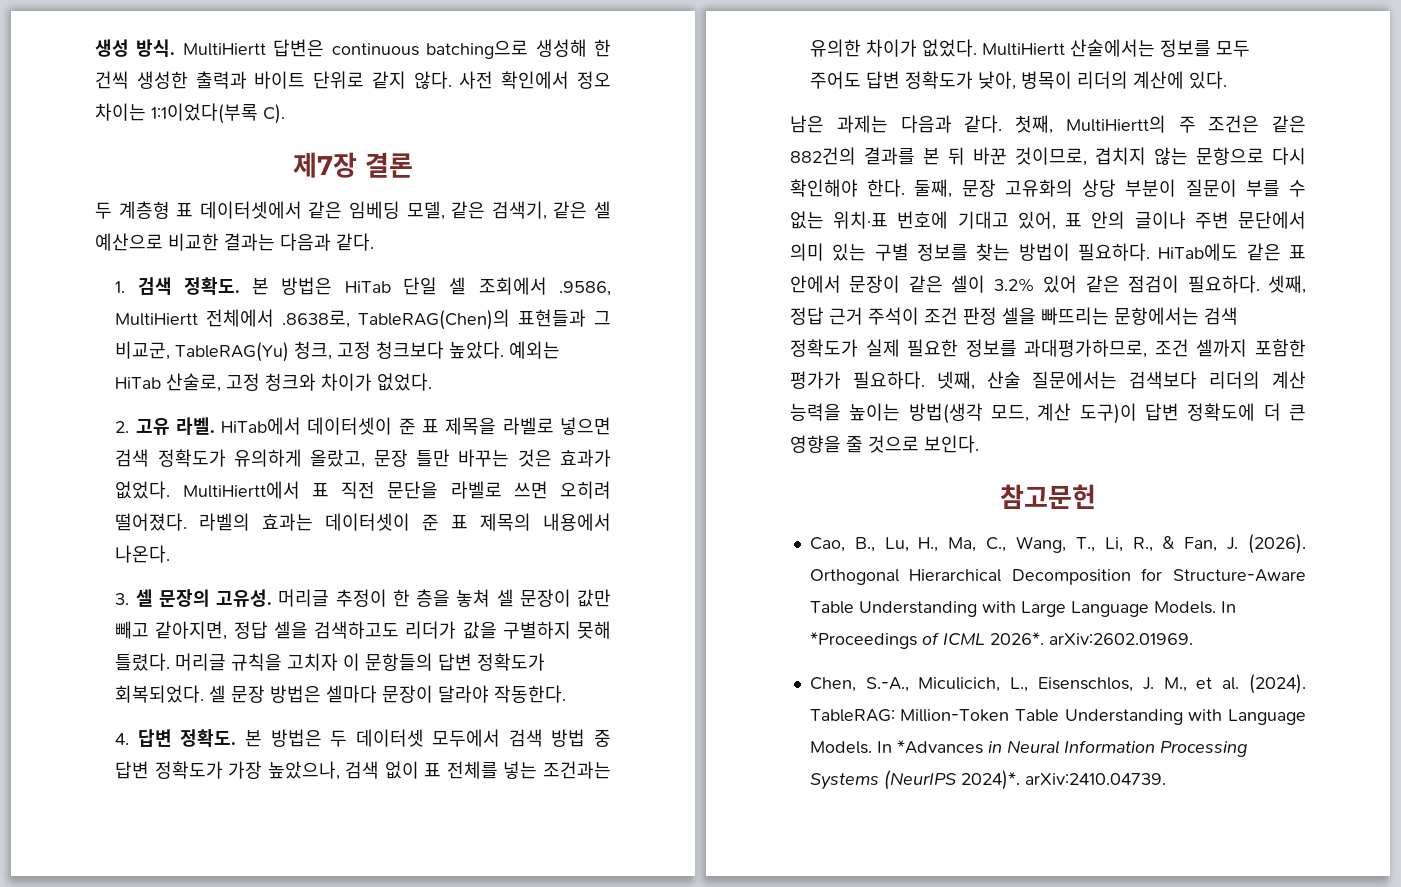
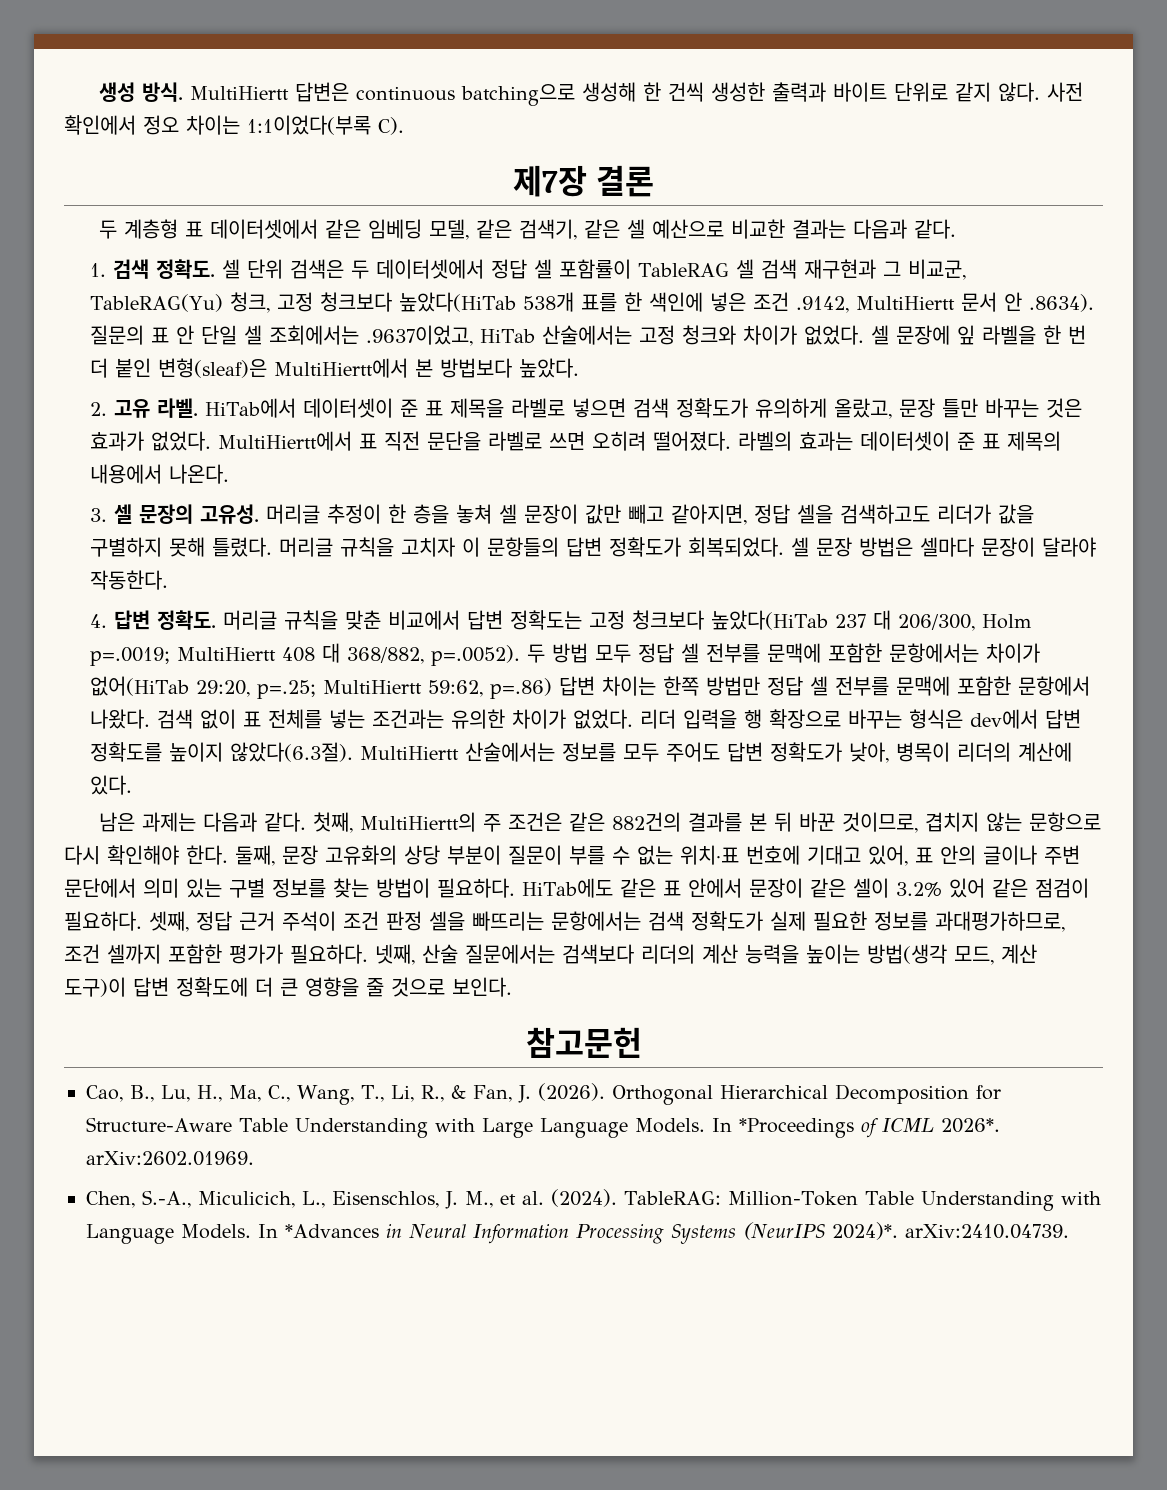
- 본 방법은 HiTab 단일 셀 조회에서 .9586, MultiHiertt 전체에서 .8638로, TableRAG(Chen)의 표현들과 그 비교군, TableRAG(Yu) 청크, 고정 청크보다 높았다. 예외는 HiTab 산술로, 고정 청크와 차이가 없었다.
+ 셀 단위 검색은 두 데이터셋에서 정답 셀 포함률이 TableRAG 셀 검색 재구현과 그 비교군, TableRAG(Yu) 청크, 고정 청크보다 높았다(HiTab 538개 표를 한 색인에 넣은 조건 .9142, MultiHiertt 문서 안 .8634). 질문의 표 안 단일 셀 조회에서는 .9637이었고, HiTab 산술에서는 고정 청크와 차이가 없었다. 셀 문장에 잎 라벨을 한 번 더 붙인 변형(sleaf)은 MultiHiertt에서 본 방법보다 높았다.
- 본 방법은 두 데이터셋 모두에서 검색 방법 중 답변 정확도가 가장 높았으나, 검색 없이 표 전체를 넣는 조건과는 유의한 차이가 없었다.
+ 머리글 규칙을 맞춘 비교에서 답변 정확도는 고정 청크보다 높았다(HiTab 237 대 206/300, Holm p=.0019; MultiHiertt 408 대 368/882, p=.0052). 두 방법 모두 정답 셀 전부를 문맥에 포함한 문항에서는 차이가 없어(HiTab 29:20, p=.25; MultiHiertt 59:62, p=.86) 답변 차이는 한쪽 방법만 정답 셀 전부를 문맥에 포함한 문항에서 나왔다. 검색 없이 표 전체를 넣는 조건과는 유의한 차이가 없었다.
- MultiHiertt 산술에서는 정보를 모두 주어도 답변 정확도가 낮아, 병목이 리더의 계산에 있다.
+ 리더 입력을 행 확장으로 바꾸는 형식은 dev에서 답변 정확도를 높이지 않았다(6.3절). MultiHiertt 산술에서는 정보를 모두 주어도 답변 정확도가 낮아, 병목이 리더의 계산에 있다.

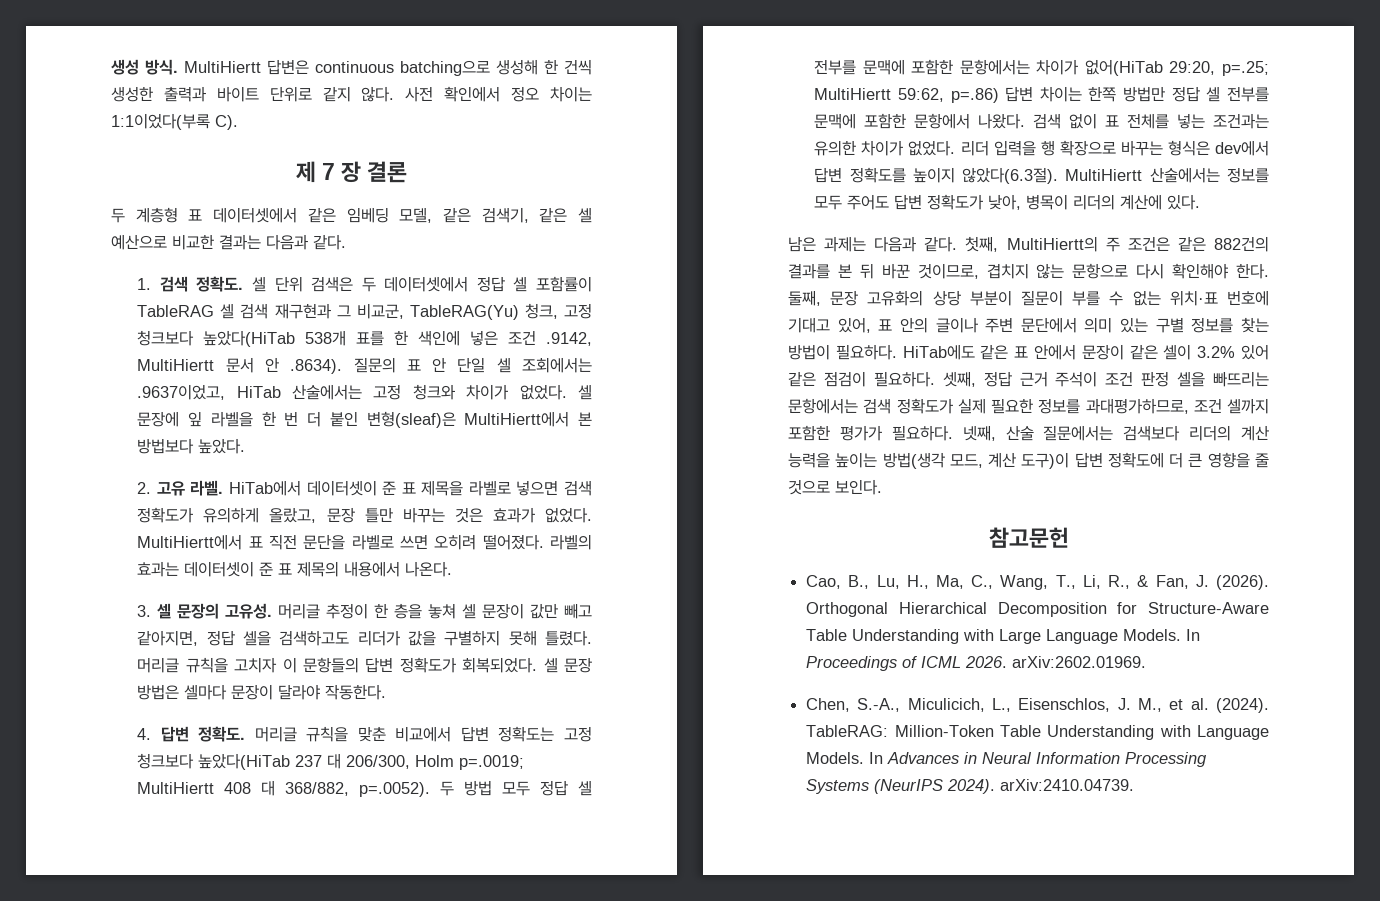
- 제7장 결론
+ 제 7 장 결론
- In *Proceedings of ICML 2026*. arXiv:2602.01969.
+ In Proceedings of ICML 2026. arXiv:2602.01969.
- In *Advances in Neural Information Processing Systems (NeurIPS 2024)*. arXiv:2410.04739.
+ In Advances in Neural Information Processing Systems (NeurIPS 2024). arXiv:2410.04739.

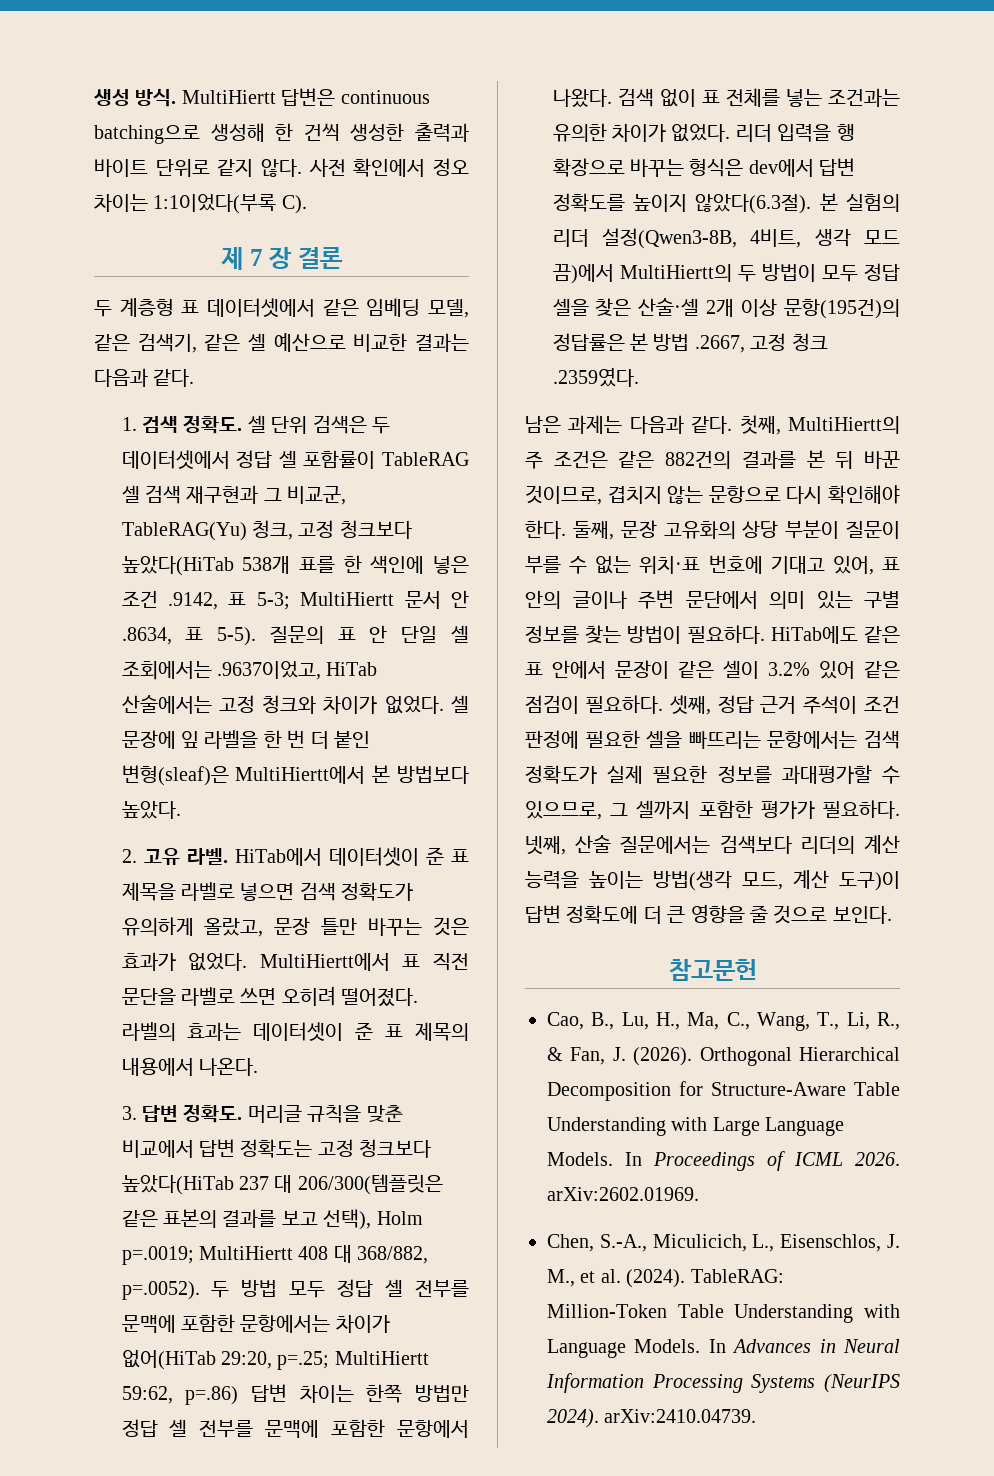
- 셀 단위 검색은 두 데이터셋에서 정답 셀 포함률이 TableRAG 셀 검색 재구현과 그 비교군, TableRAG(Yu) 청크, 고정 청크보다 높았다(HiTab 538개 표를 한 색인에 넣은 조건 .9142, MultiHiertt 문서 안 .8634). 질문의 표 안 단일 셀 조회에서는 .9637이었고, HiTab 산술에서는 고정 청크와 차이가 없었다.
+ 셀 단위 검색은 두 데이터셋에서 정답 셀 포함률이 TableRAG 셀 검색 재구현과 그 비교군, TableRAG(Yu) 청크, 고정 청크보다 높았다(HiTab 538개 표를 한 색인에 넣은 조건 .9142, 표 5-3; MultiHiertt 문서 안 .8634, 표 5-5). 질문의 표 안 단일 셀 조회에서는 .9637이었고, HiTab 산술에서는 고정 청크와 차이가 없었다.
- 3. 셀 문장의 고유성. 머리글 추정이 한 층을 놓쳐 셀 문장이 값만 빼고 같아지면, 정답 셀을 검색하고도 리더가 값을 구별하지 못해 틀렸다. 머리글 규칙을 고치자 이 문항들의 답변 정확도가 회복되었다. 셀 문장 방법은 셀마다 문장이 달라야 작동한다.
- 4. 답변 정확도.
+ 3. 답변 정확도.
- 머리글 규칙을 맞춘 비교에서 답변 정확도는 고정 청크보다 높았다(HiTab 237 대 206/300, Holm p=.0019; MultiHiertt 408 대 368/882, p=.0052). 두 방법 모두 정답 셀 전부를 문맥에 포함한 문항에서는 차이가 없어(HiTab 29:20, p=.25; MultiHiertt 59:62, p=.86) 답변 차이는 한쪽 방법만 정답 셀 전부를 문맥에 포함한 문항에서 나왔다.
+ 머리글 규칙을 맞춘 비교에서 답변 정확도는 고정 청크보다 높았다(HiTab 237 대 206/300(템플릿은 같은 표본의 결과를 보고 선택), Holm p=.0019; MultiHiertt 408 대 368/882, p=.0052). 두 방법 모두 정답 셀 전부를 문맥에 포함한 문항에서는 차이가 없어(HiTab 29:20, p=.25; MultiHiertt 59:62, p=.86) 답변 차이는 한쪽 방법만 정답 셀 전부를 문맥에 포함한 문항에서 나왔다.
- 리더 입력을 행 확장으로 바꾸는 형식은 dev에서 답변 정확도를 높이지 않았다(6.3절). MultiHiertt 산술에서는 정보를 모두 주어도 답변 정확도가 낮아, 병목이 리더의 계산에 있다.
+ 리더 입력을 행 확장으로 바꾸는 형식은 dev에서 답변 정확도를 높이지 않았다(6.3절). 본 실험의 리더 설정(Qwen3-8B, 4비트, 생각 모드 끔)에서 MultiHiertt의 두 방법이 모두 정답 셀을 찾은 산술·셀 2개 이상 문항(195건)의 정답률은 본 방법 .2667, 고정 청크 .2359였다.
- 셋째, 정답 근거 주석이 조건 판정 셀을 빠뜨리는 문항에서는 검색 정확도가 실제 필요한 정보를 과대평가하므로, 조건 셀까지 포함한 평가가 필요하다.
+ 셋째, 정답 근거 주석이 조건 판정에 필요한 셀을 빠뜨리는 문항에서는 검색 정확도가 실제 필요한 정보를 과대평가할 수 있으므로, 그 셀까지 포함한 평가가 필요하다.

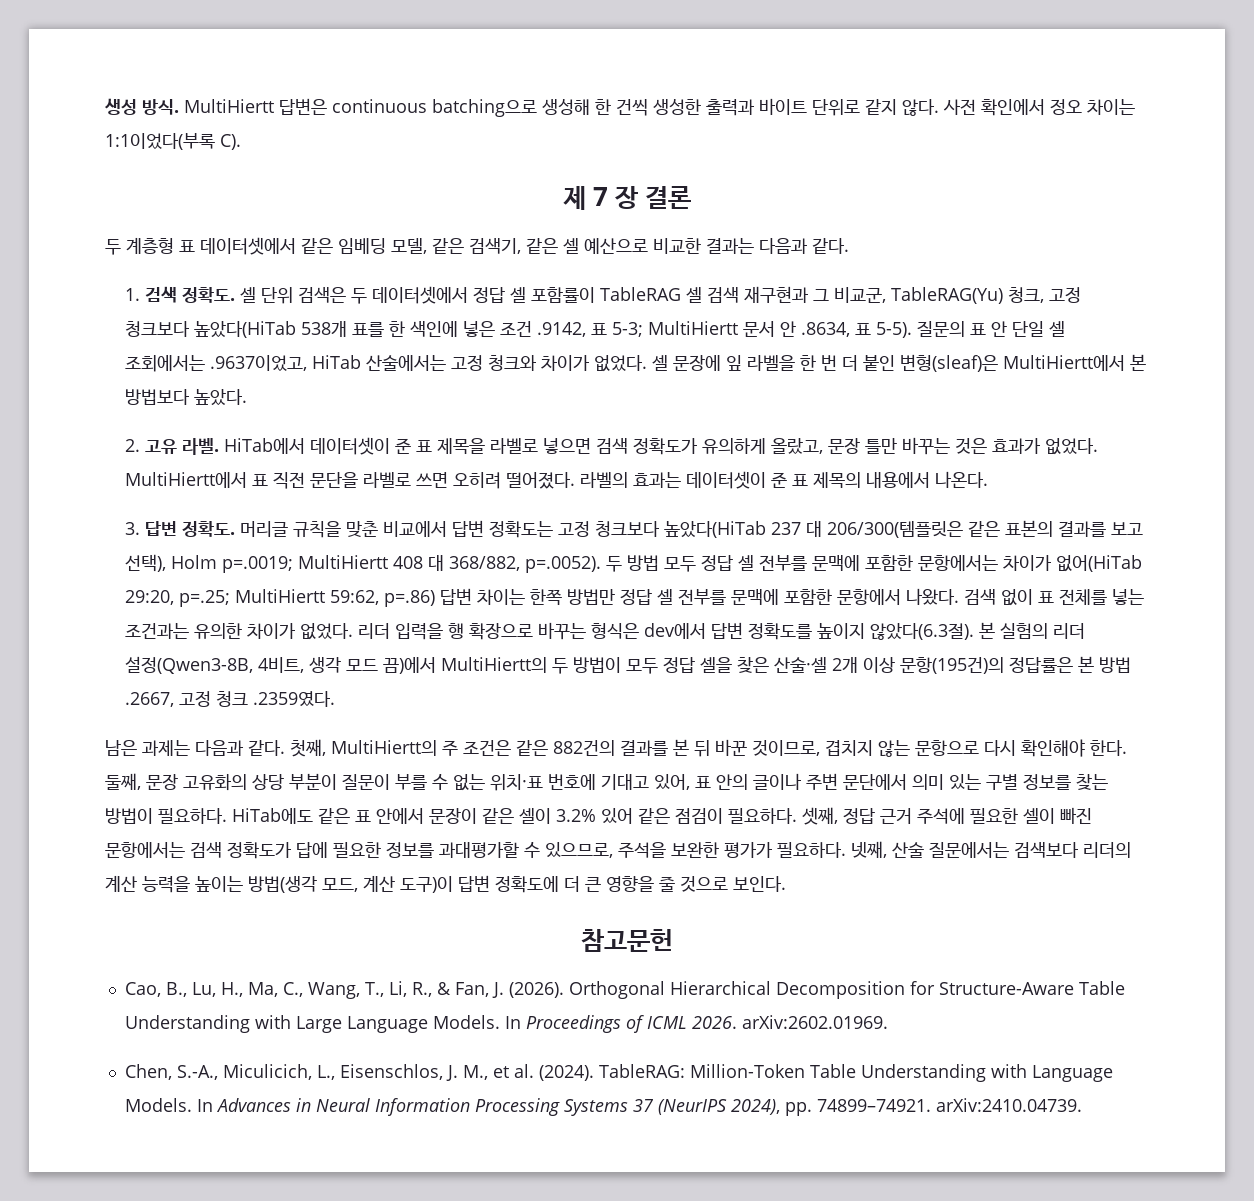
- 셋째, 정답 근거 주석이 조건 판정에 필요한 셀을 빠뜨리는 문항에서는 검색 정확도가 실제 필요한 정보를 과대평가할 수 있으므로, 그 셀까지 포함한 평가가 필요하다.
+ 셋째, 정답 근거 주석에 필요한 셀이 빠진 문항에서는 검색 정확도가 답에 필요한 정보를 과대평가할 수 있으므로, 주석을 보완한 평가가 필요하다.
- In Advances in Neural Information Processing Systems (NeurIPS 2024). arXiv:2410.04739.
+ In Advances in Neural Information Processing Systems 37 (NeurIPS 2024), pp. 74899–74921. arXiv:2410.04739.

